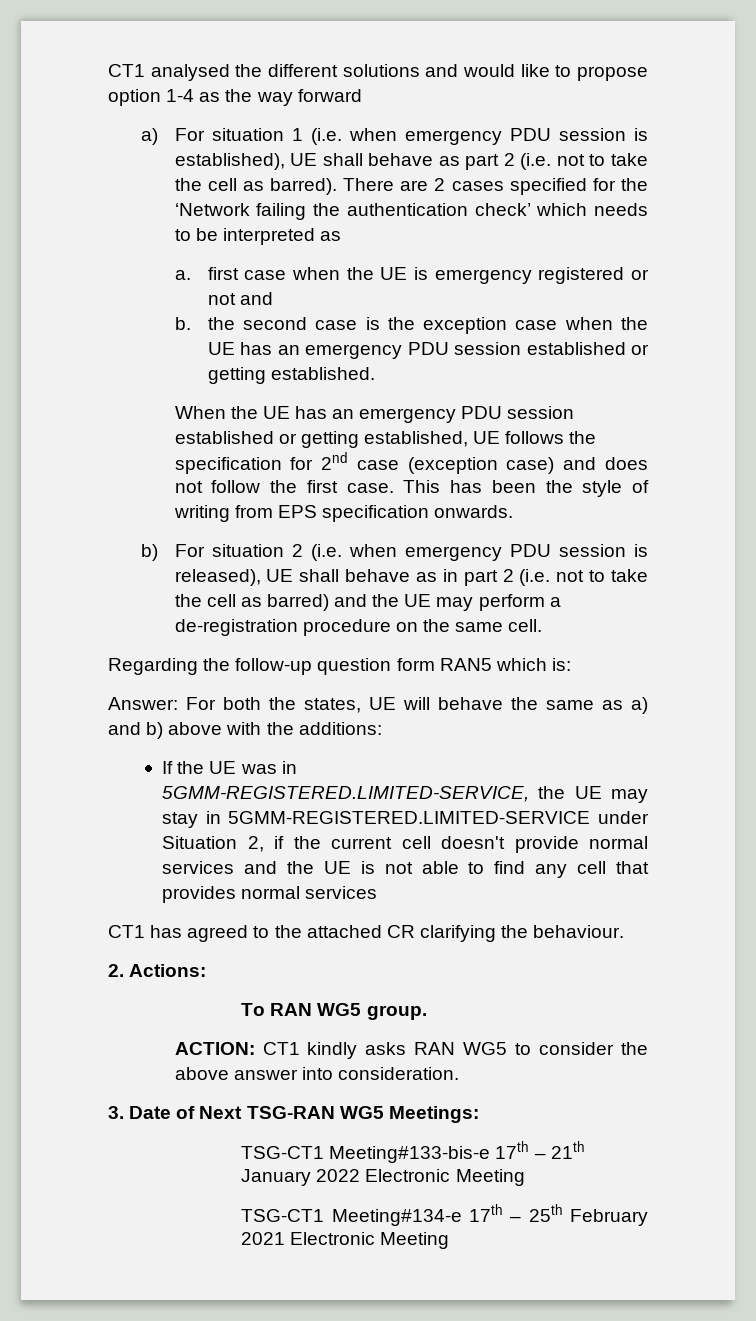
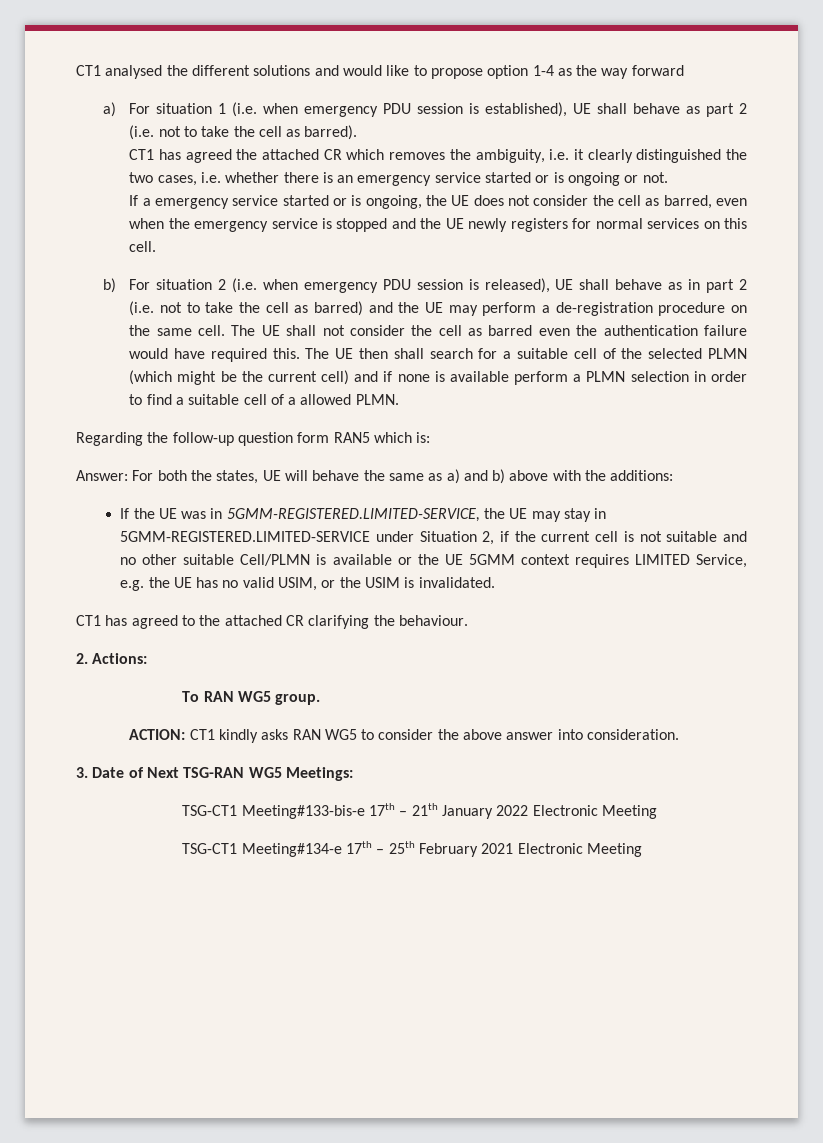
- a) For situation 1 (i.e. when emergency PDU session is established), UE shall behave as part 2 (i.e. not to take the cell as barred). There are 2 cases specified for the ‘Network failing the authentication check’ which needs to be interpreted as
- a. first case when the UE is emergency registered or not and
- b. the second case is the exception case when the UE has an emergency PDU session established or getting established.
- When the UE has an emergency PDU session established or getting established, UE follows the specification for 2nd case (exception case) and does not follow the first case. This has been the style of writing from EPS specification onwards.
+ a) For situation 1 (i.e. when emergency PDU session is established), UE shall behave as part 2 (i.e. not to take the cell as barred).
+ CT1 has agreed the attached CR which removes the ambiguity, i.e. it clearly distinguished the two cases, i.e. whether there is an emergency service started or is ongoing or not.
+ If a emergency service started or is ongoing, the UE does not consider the cell as barred, even when the emergency service is stopped and the UE newly registers for normal services on this cell.
+ The UE shall not consider the cell as barred even the authentication failure would have required this. The UE then shall search for a suitable cell of the selected PLMN (which might be the current cell) and if none is available perform a PLMN selection in order to find a suitable cell of a allowed PLMN.
- If the UE was in 5GMM-REGISTERED.LIMITED-SERVICE, the UE may stay in 5GMM-REGISTERED.LIMITED-SERVICE under Situation 2, if the current cell doesn't provide normal services and the UE is not able to find any cell that provides normal services
+ If the UE was in 5GMM-REGISTERED.LIMITED-SERVICE, the UE may stay in 5GMM-REGISTERED.LIMITED-SERVICE under Situation 2, if the current cell is not suitable and no other suitable Cell/PLMN is available or the UE 5GMM context requires LIMITED Service, e.g. the UE has no valid USIM, or the USIM is invalidated.

